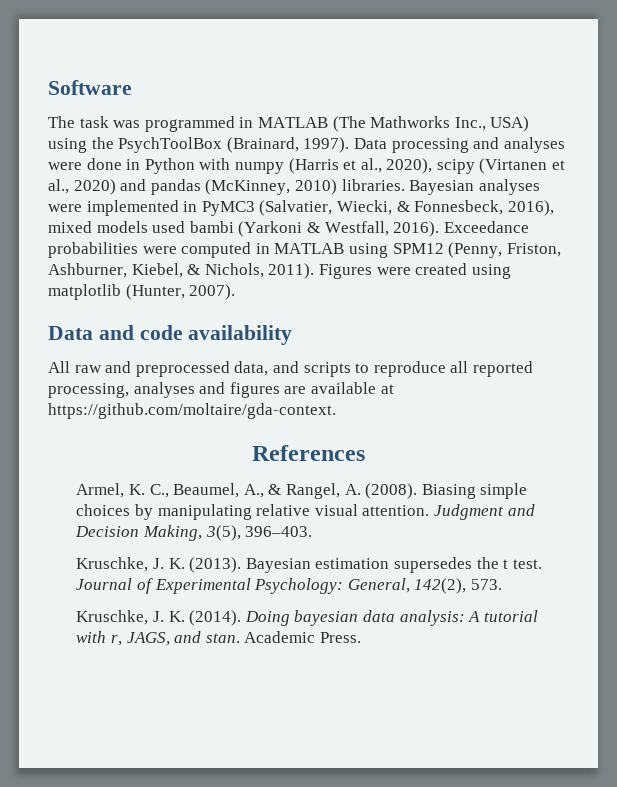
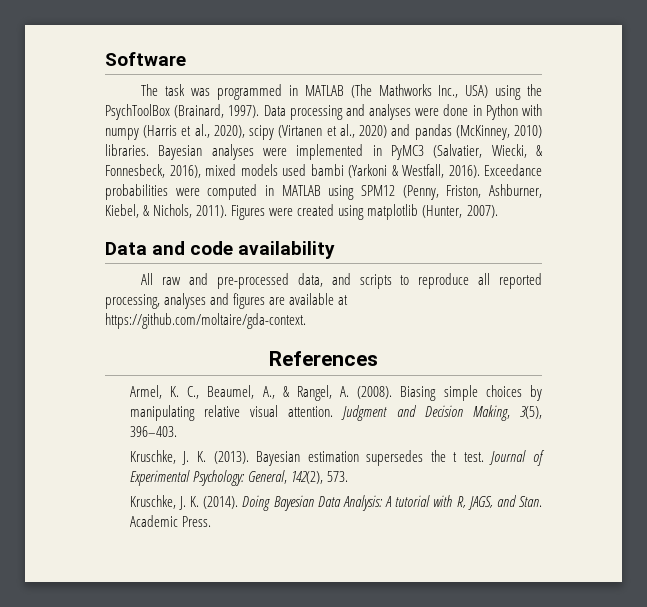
- All raw and preprocessed data, and scripts to reproduce all reported processing, analyses and figures are available at https://github.com/moltaire/gda-context.
+ All raw and pre-processed data, and scripts to reproduce all reported processing, analyses and figures are available at https://github.com/moltaire/gda-context.
- Doing bayesian data analysis: A tutorial with r, JAGS, and stan.
+ Doing Bayesian Data Analysis: A tutorial with R, JAGS, and Stan.

